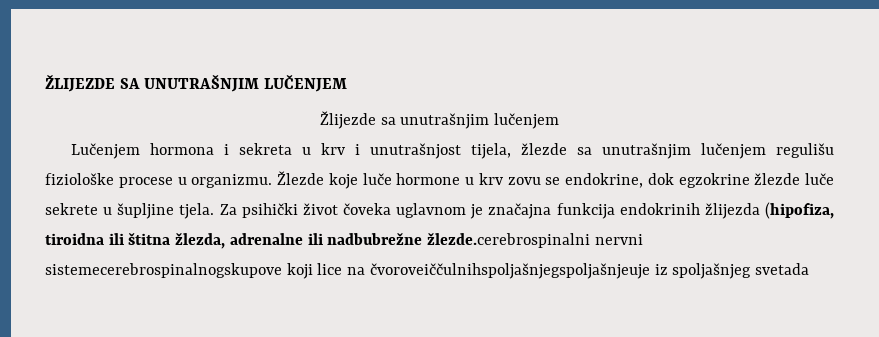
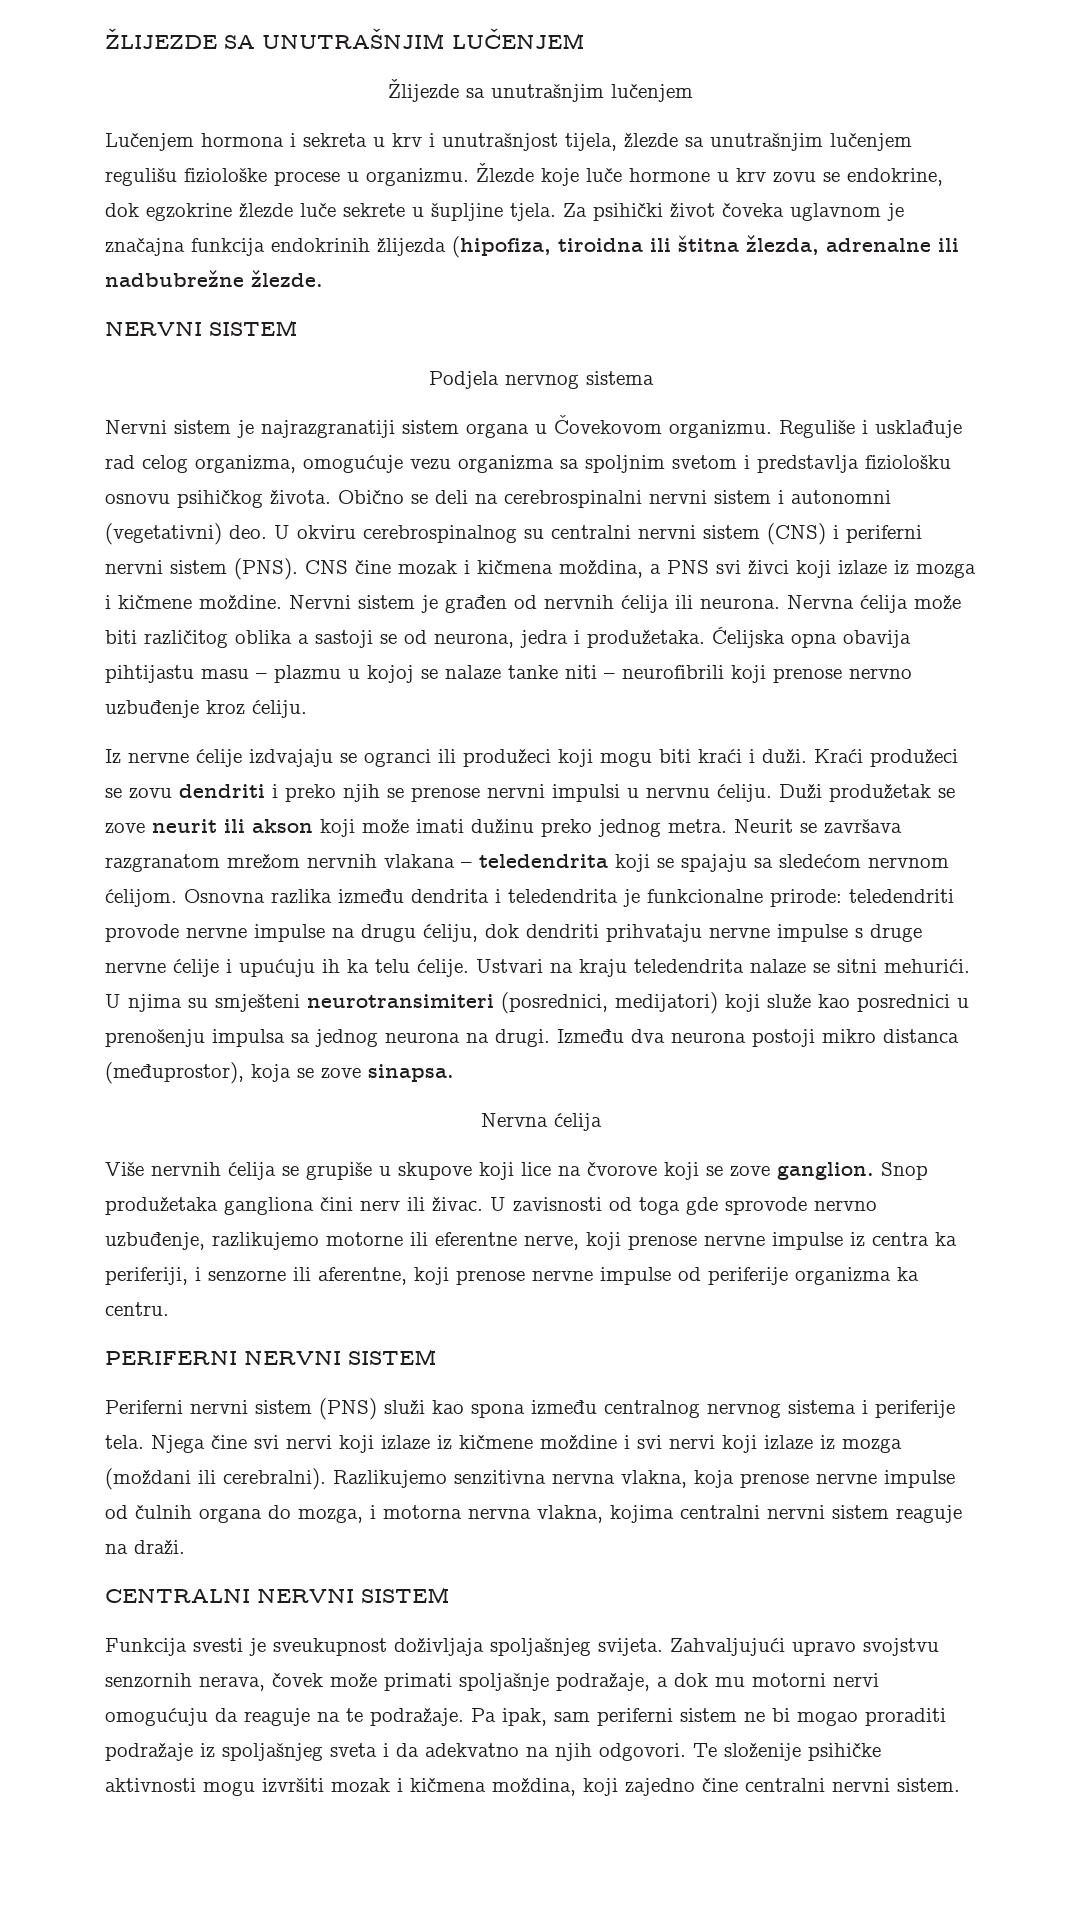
- Za psihički život čoveka uglavnom je značajna funkcija endokrinih žlijezda (hipofiza, tiroidna ili štitna žlezda, adrenalne ili nadbubrežne žlezde.cerebrospinalni nervni sistemecerebrospinalnogskupove koji lice na čvoroveiččulnihspoljašnjegspoljašnjeuje iz spoljašnjeg svetada
+ Za psihički život čoveka uglavnom je značajna funkcija endokrinih žlijezda (hipofiza, tiroidna ili štitna žlezda, adrenalne ili nadbubrežne žlezde.
+ NERVNI SISTEM
+ Podjela nervnog sistema
+ Nervni sistem je najrazgranatiji sistem organa u Čovekovom organizmu. Reguliše i usklađuje rad celog organizma, omogućuje vezu organizma sa spoljnim svetom i predstavlja fiziološku osnovu psihičkog života. Obično se deli na cerebrospinalni nervni sistem i autonomni (vegetativni) deo. U okviru cerebrospinalnog su centralni nervni sistem (CNS) i periferni nervni sistem (PNS). CNS čine mozak i kičmena moždina, a PNS svi živci koji izlaze iz mozga i kičmene moždine. Nervni sistem je građen od nervnih ćelija ili neurona. Nervna ćelija može biti različitog oblika a sastoji se od neurona, jedra i produžetaka. Ćelijska opna obavija pihtijastu masu – plazmu u kojoj se nalaze tanke niti – neurofibrili koji prenose nervno uzbuđenje kroz ćeliju.
+ Iz nervne ćelije izdvajaju se ogranci ili produžeci koji mogu biti kraći i duži. Kraći produžeci se zovu dendriti i preko njih se prenose nervni impulsi u nervnu ćeliju. Duži produžetak se zove neurit ili akson koji može imati dužinu preko jednog metra. Neurit se završava razgranatom mrežom nervnih vlakana – teledendrita koji se spajaju sa sledećom nervnom ćelijom. Osnovna razlika između dendrita i teledendrita je funkcionalne prirode: teledendriti provode nervne impulse na drugu ćeliju, dok dendriti prihvataju nervne impulse s druge nervne ćelije i upućuju ih ka telu ćelije. Ustvari na kraju teledendrita nalaze se sitni mehurići. U njima su smješteni neurotransimiteri (posrednici, medijatori) koji služe kao posrednici u prenošenju impulsa sa jednog neurona na drugi. Između dva neurona postoji mikro distanca (međuprostor), koja se zove sinapsa.
+ Nervna ćelija
+ Više nervnih ćelija se grupiše u skupove koji lice na čvorove koji se zove ganglion. Snop produžetaka gangliona čini nerv ili živac. U zavisnosti od toga gde sprovode nervno uzbuđenje, razlikujemo motorne ili eferentne nerve, koji prenose nervne impulse iz centra ka periferiji, i senzorne ili aferentne, koji prenose nervne impulse od periferije organizma ka centru.
+ PERIFERNI NERVNI SISTEM
+ Periferni nervni sistem (PNS) služi kao spona između centralnog nervnog sistema i periferije tela. Njega čine svi nervi koji izlaze iz kičmene moždine i svi nervi koji izlaze iz mozga (moždani ili cerebralni). Razlikujemo senzitivna nervna vlakna, koja prenose nervne impulse od čulnih organa do mozga, i motorna nervna vlakna, kojima centralni nervni sistem reaguje na draži.
+ CENTRALNI NERVNI SISTEM
+ Funkcija svesti je sveukupnost doživljaja spoljašnjeg svijeta. Zahvaljujući upravo svojstvu senzornih nerava, čovek može primati spoljašnje podražaje, a dok mu motorni nervi omogućuju da reaguje na te podražaje. Pa ipak, sam periferni sistem ne bi mogao proraditi podražaje iz spoljašnjeg sveta i da adekvatno na njih odgovori. Te složenije psihičke aktivnosti mogu izvršiti mozak i kičmena moždina, koji zajedno čine centralni nervni sistem.

